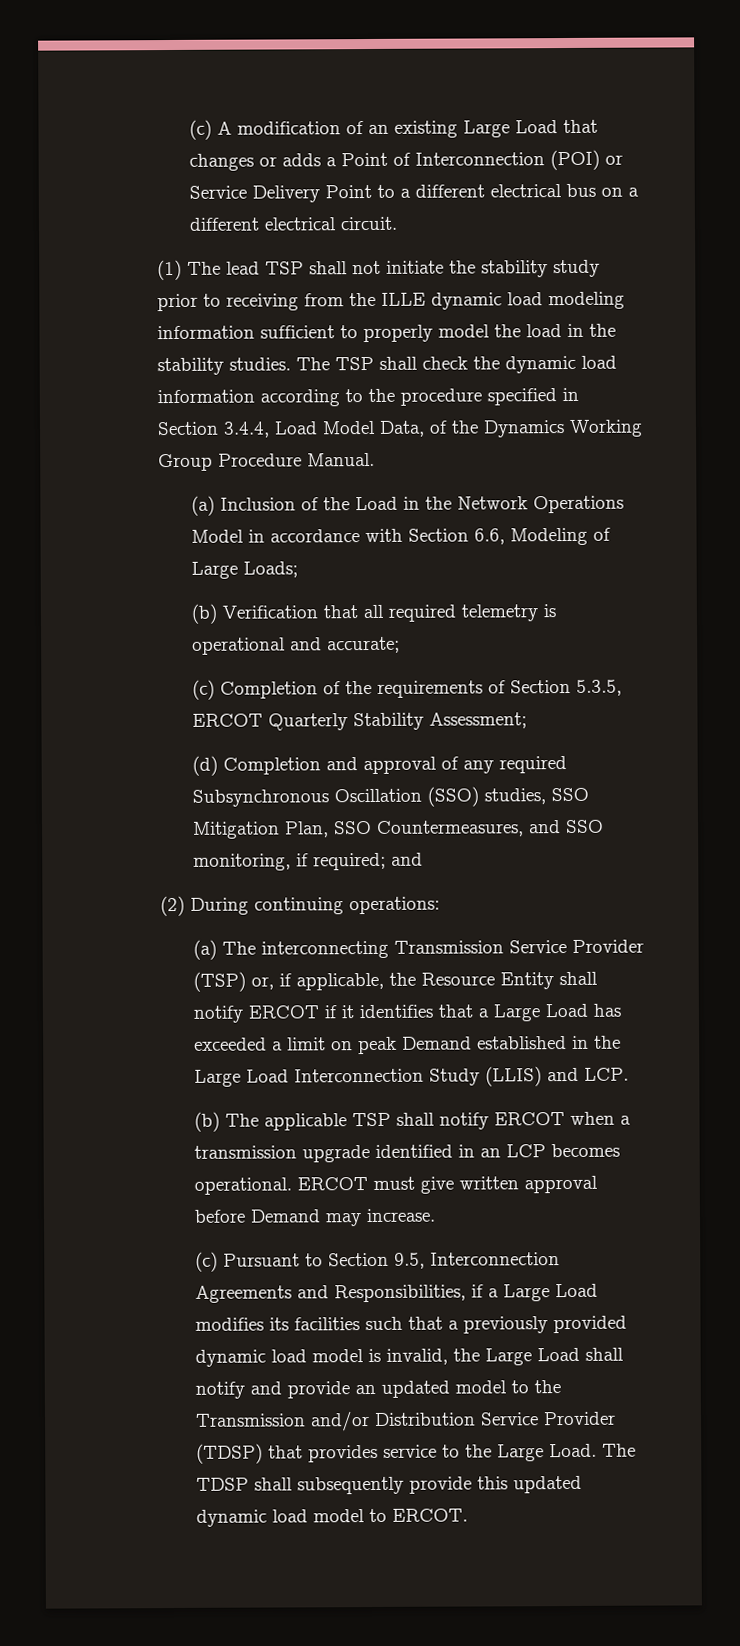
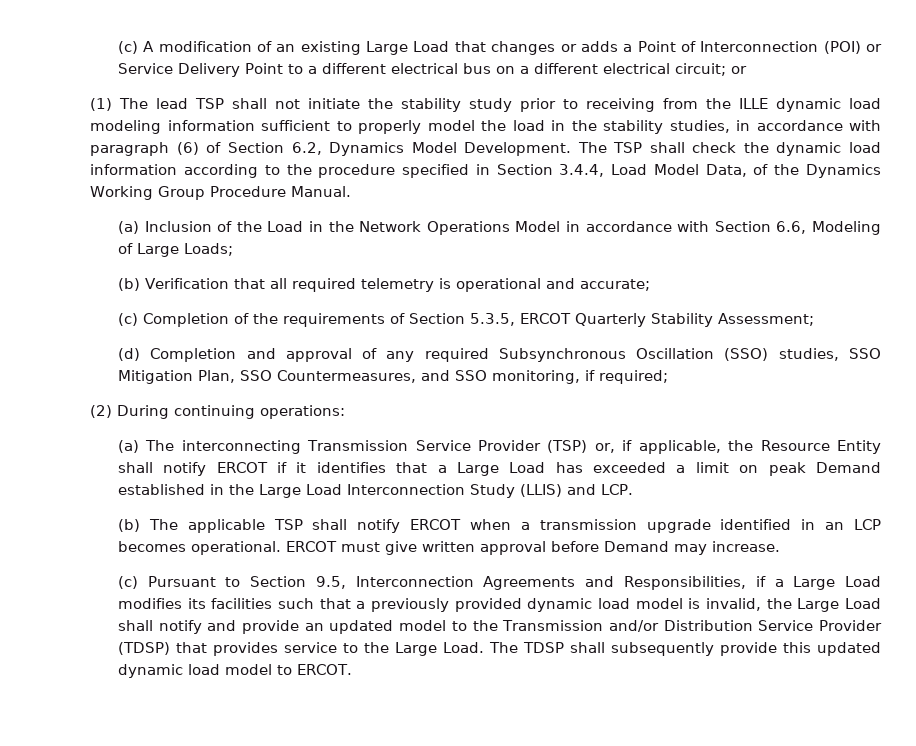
- (c) A modification of an existing Large Load that changes or adds a Point of Interconnection (POI) or Service Delivery Point to a different electrical bus on a different electrical circuit.
+ (c) A modification of an existing Large Load that changes or adds a Point of Interconnection (POI) or Service Delivery Point to a different electrical bus on a different electrical circuit; or
- (1) The lead TSP shall not initiate the stability study prior to receiving from the ILLE dynamic load modeling information sufficient to properly model the load in the stability studies.
+ (1) The lead TSP shall not initiate the stability study prior to receiving from the ILLE dynamic load modeling information sufficient to properly model the load in the stability studies, in accordance with paragraph (6) of Section 6.2, Dynamics Model Development.
- (d) Completion and approval of any required Subsynchronous Oscillation (SSO) studies, SSO Mitigation Plan, SSO Countermeasures, and SSO monitoring, if required; and
+ (d) Completion and approval of any required Subsynchronous Oscillation (SSO) studies, SSO Mitigation Plan, SSO Countermeasures, and SSO monitoring, if required;

